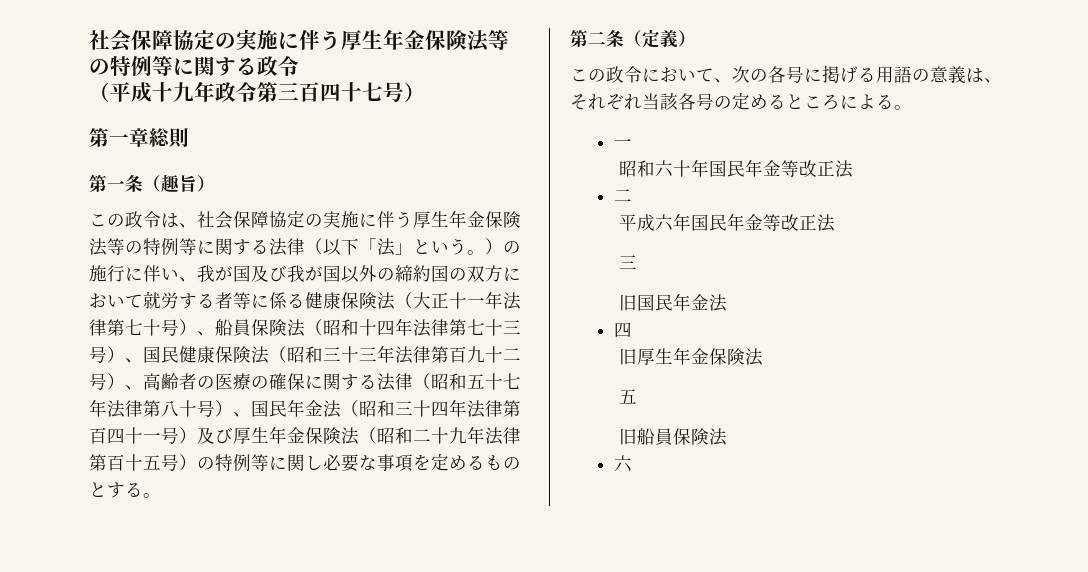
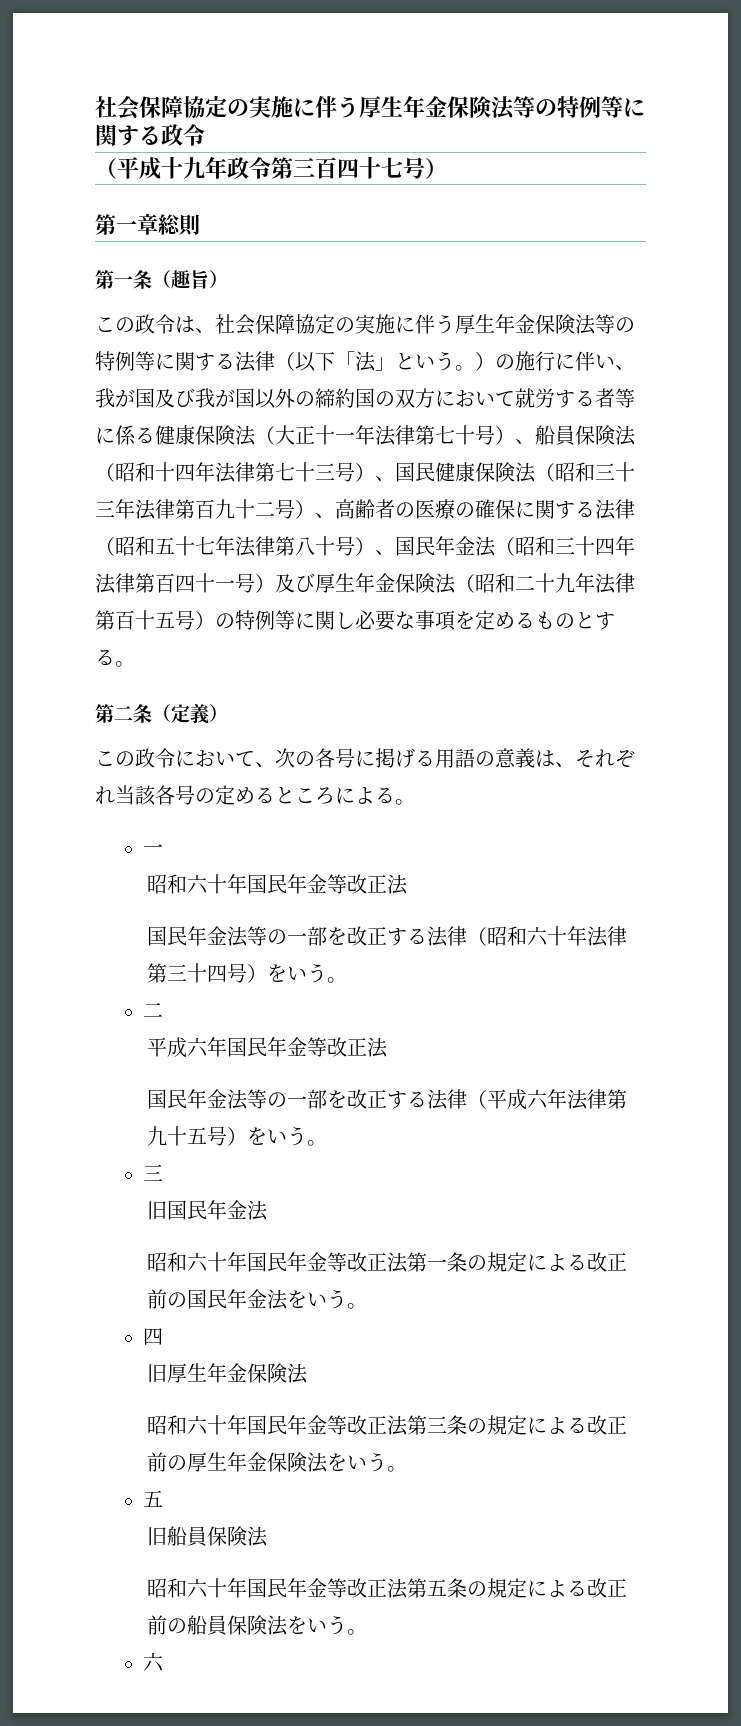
+ 国民年金法等の一部を改正する法律（昭和六十年法律第三十四号）をいう。
  平成六年国民年金等改正法
+ 国民年金法等の一部を改正する法律（平成六年法律第九十五号）をいう。
  三
  旧国民年金法
+ 昭和六十年国民年金等改正法第一条の規定による改正前の国民年金法をいう。
  旧厚生年金保険法
+ 昭和六十年国民年金等改正法第三条の規定による改正前の厚生年金保険法をいう。
  五
  旧船員保険法
+ 昭和六十年国民年金等改正法第五条の規定による改正前の船員保険法をいう。

